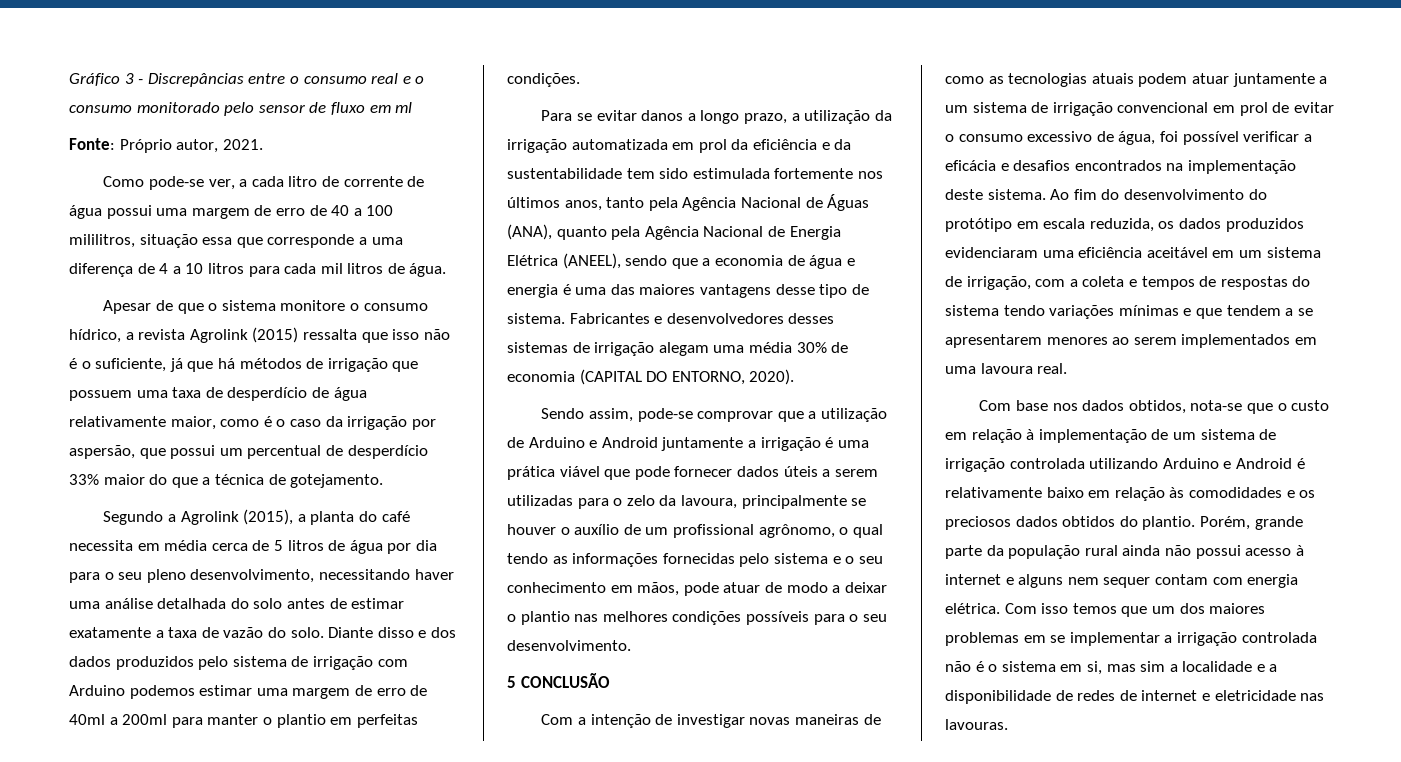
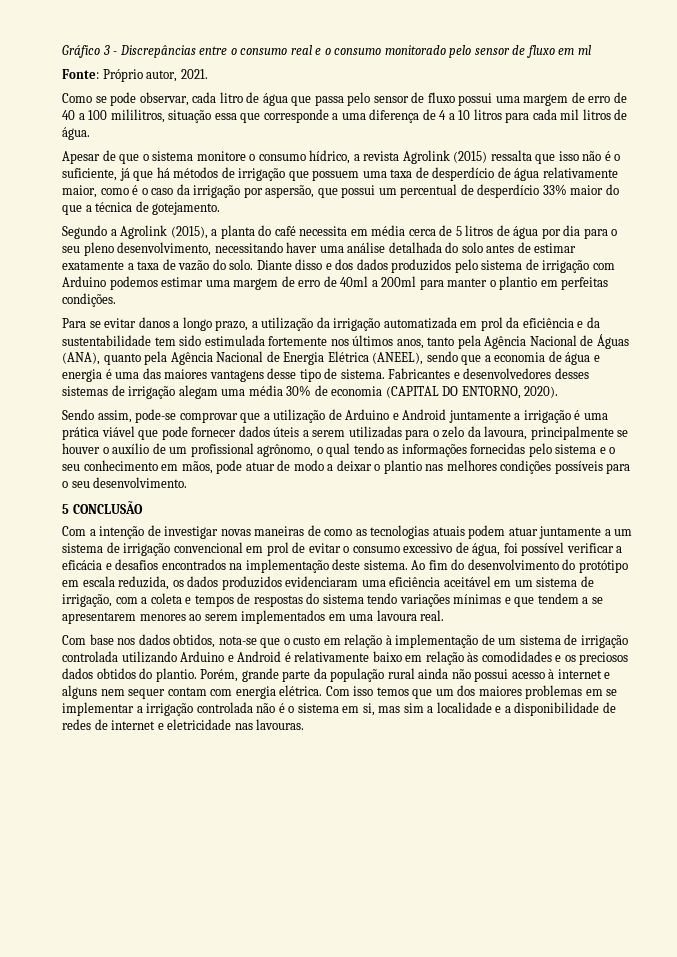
- Como pode-se ver, a cada litro de corrente de água possui uma margem de erro de 40 a 100 mililitros, situação essa que corresponde a uma diferença de 4 a 10 litros para cada mil litros de água.
+ Como se pode observar, cada litro de água que passa pelo sensor de fluxo possui uma margem de erro de 40 a 100 mililitros, situação essa que corresponde a uma diferença de 4 a 10 litros para cada mil litros de água.

